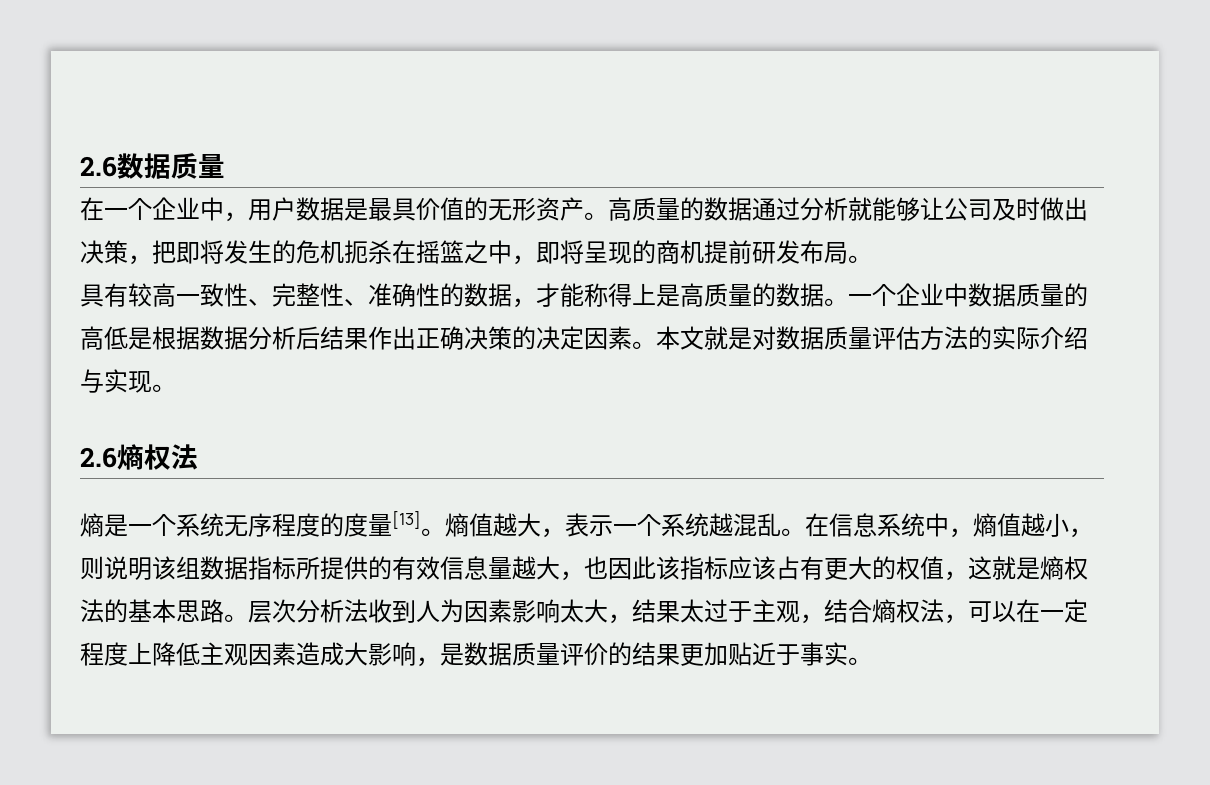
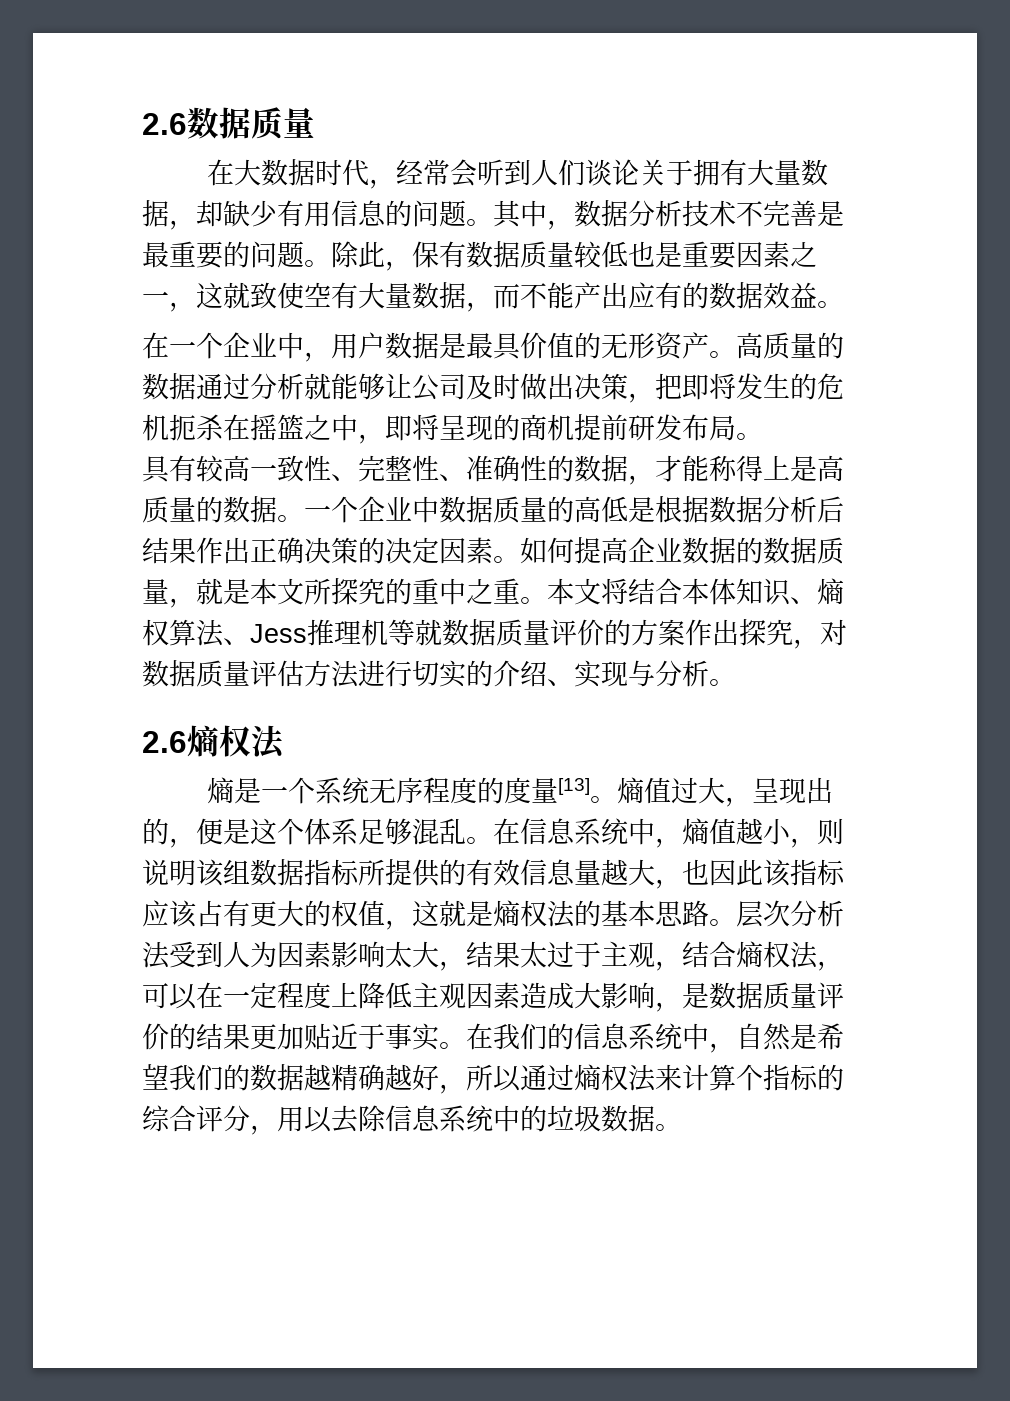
+ 在大数据时代，经常会听到人们谈论关于拥有大量数据，却缺少有用信息的问题。其中，数据分析技术不完善是最重要的问题。除此，保有数据质量较低也是重要因素之一，这就致使空有大量数据，而不能产出应有的数据效益。
- 本文就是对数据质量评估方法的实际介绍与实现。
+ 如何提高企业数据的数据质量，就是本文所探究的重中之重。本文将结合本体知识、熵权算法、Jess推理机等就数据质量评价的方案作出探究，对数据质量评估方法进行切实的介绍、实现与分析。
- 熵值越大，表示一个系统越混乱。
+ 熵值过大，呈现出的，便是这个体系足够混乱。
- 层次分析法收到人为因素影响太大，结果太过于主观，结合熵权法，可以在一定程度上降低主观因素造成大影响，是数据质量评价的结果更加贴近于事实。
+ 层次分析法受到人为因素影响太大，结果太过于主观，结合熵权法，可以在一定程度上降低主观因素造成大影响，是数据质量评价的结果更加贴近于事实。
+ 在我们的信息系统中，自然是希望我们的数据越精确越好，所以通过熵权法来计算个指标的综合评分，用以去除信息系统中的垃圾数据。

